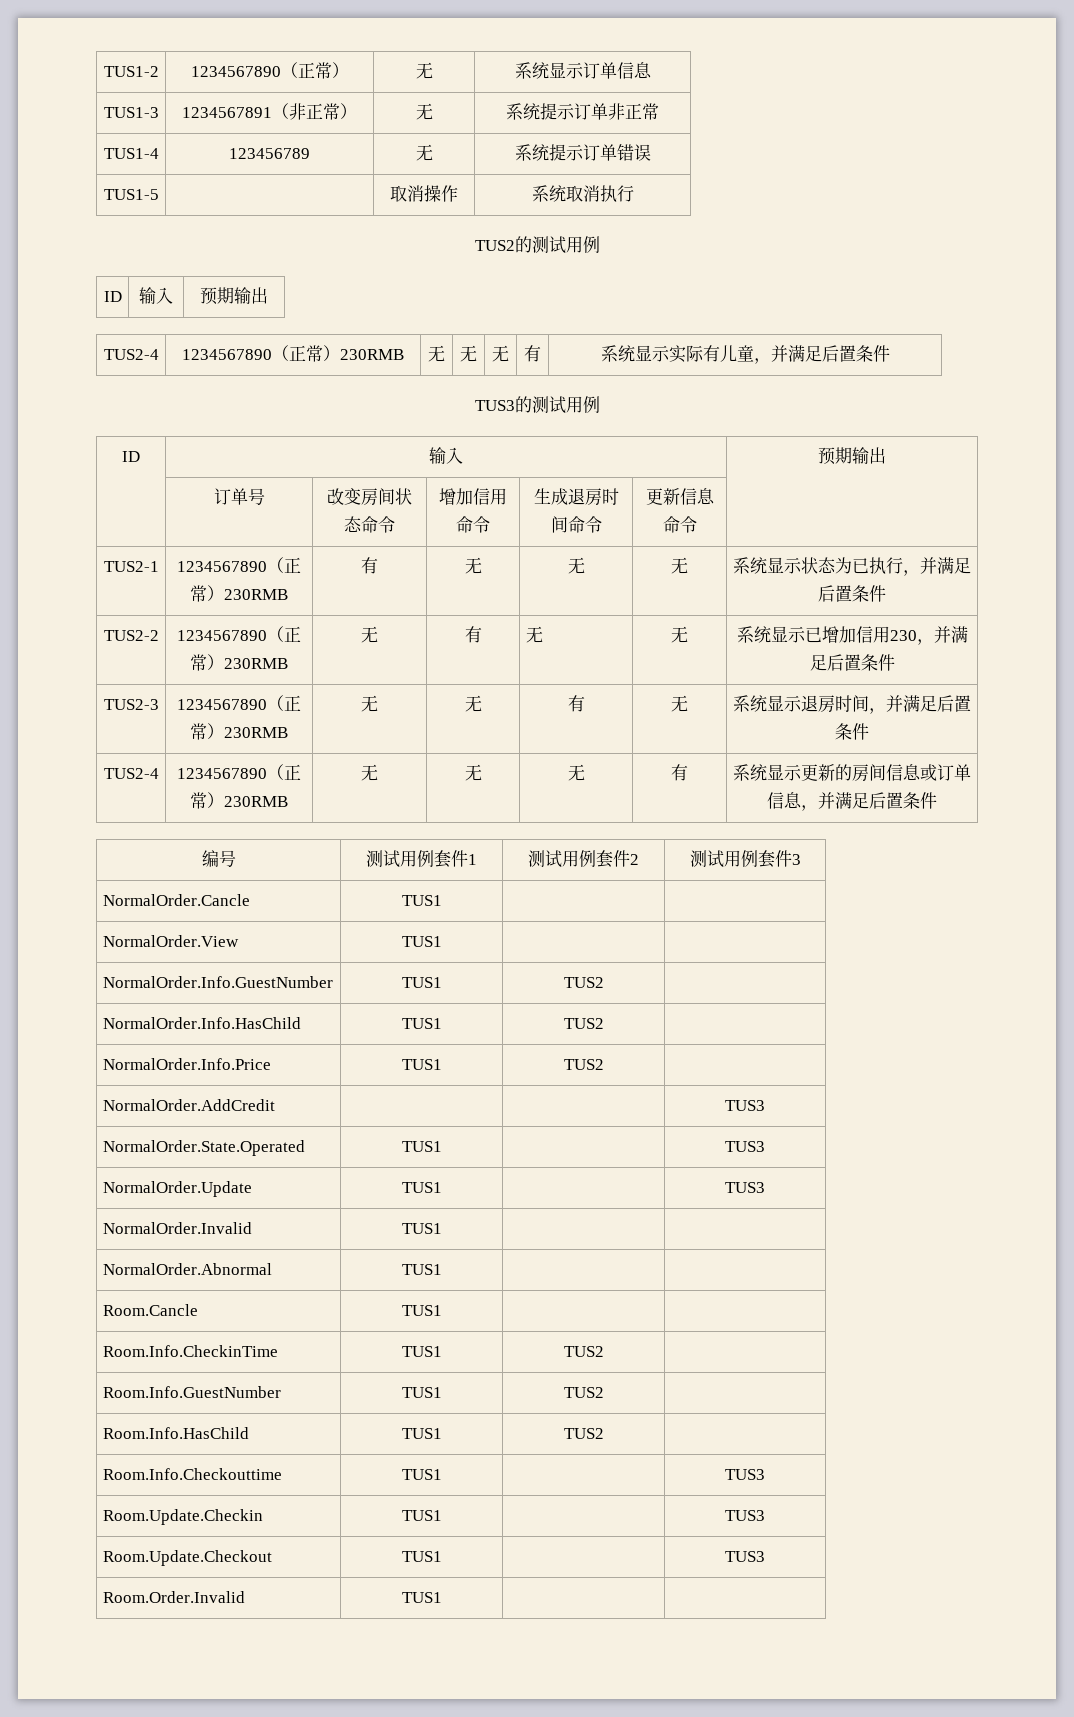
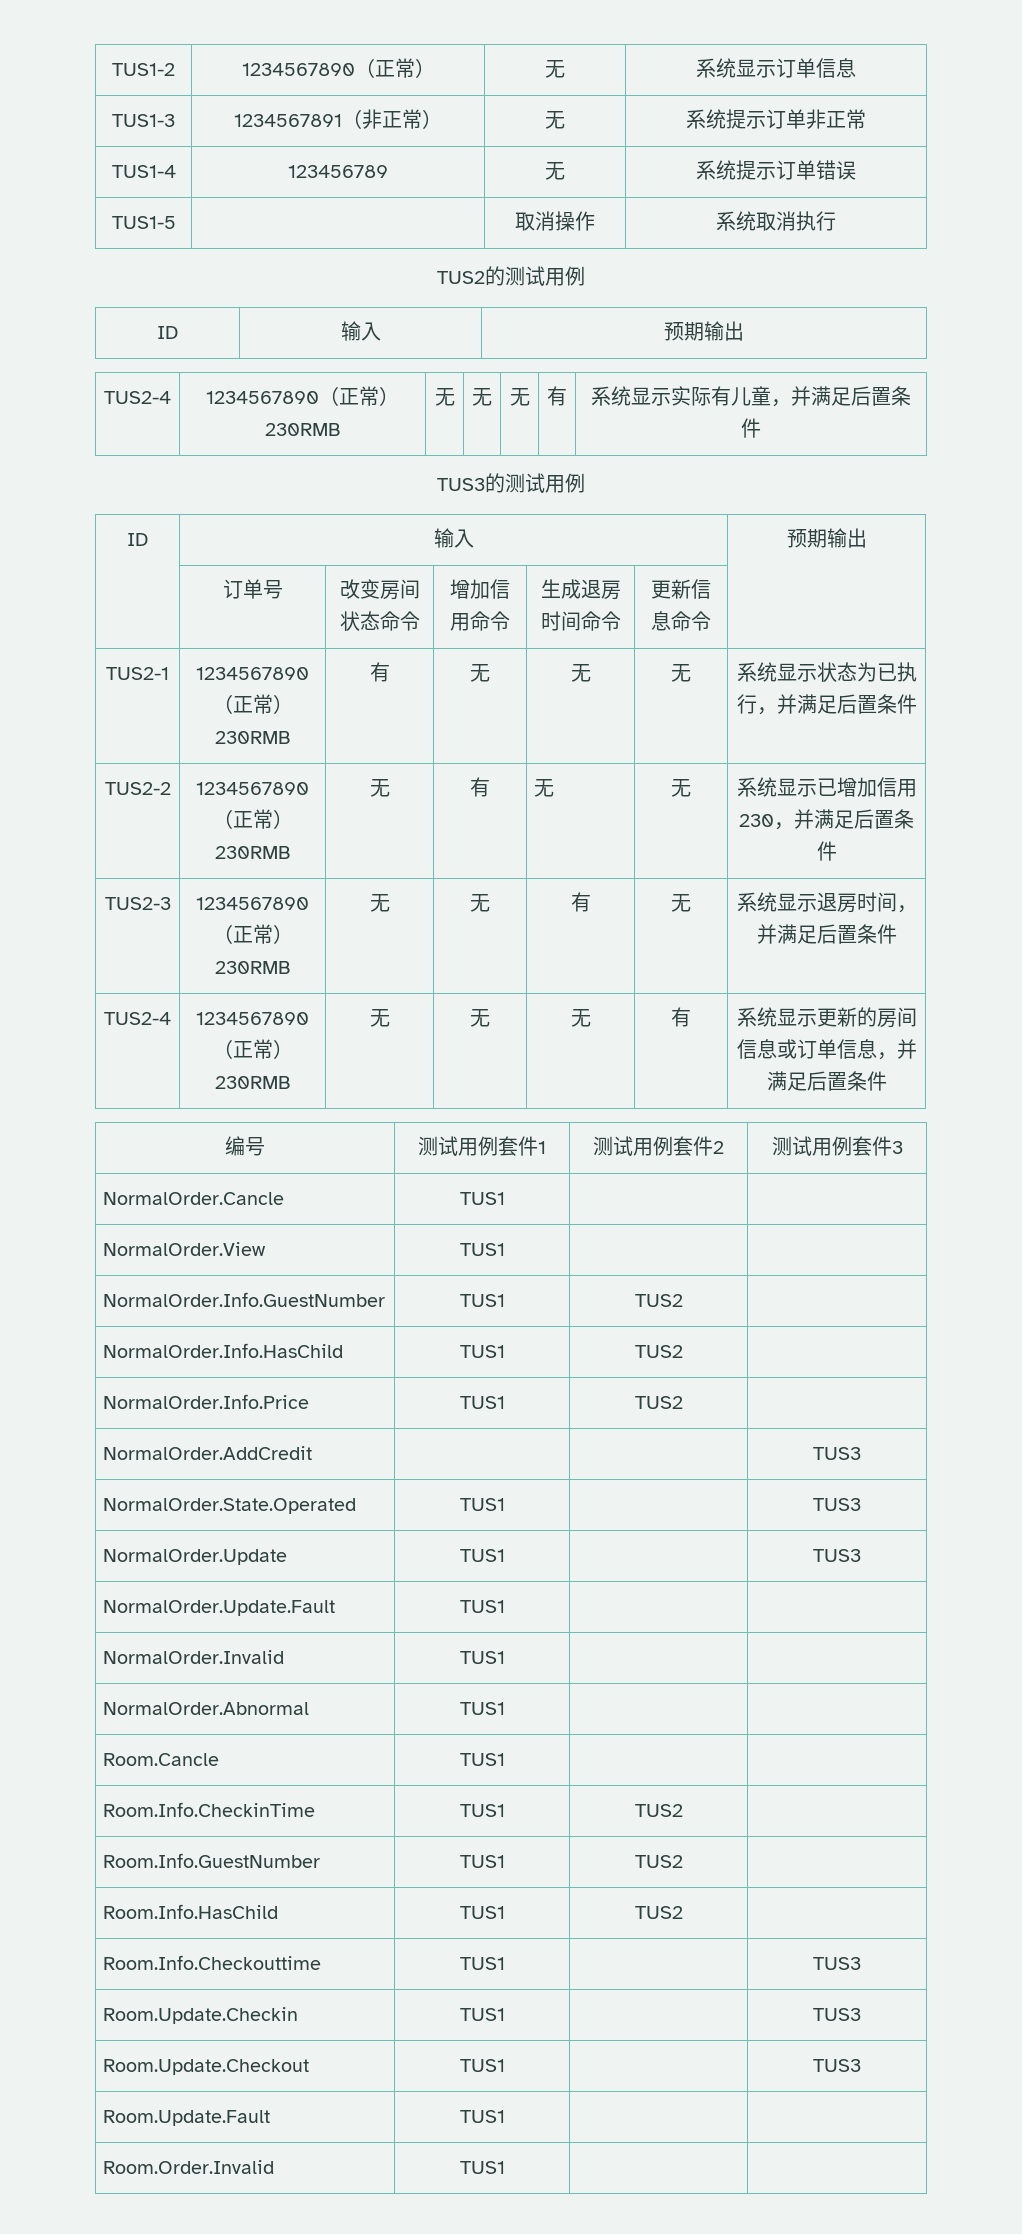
+ NormalOrder.Update.Fault | TUS1 | |
+ Room.Update.Fault | TUS1 | |

